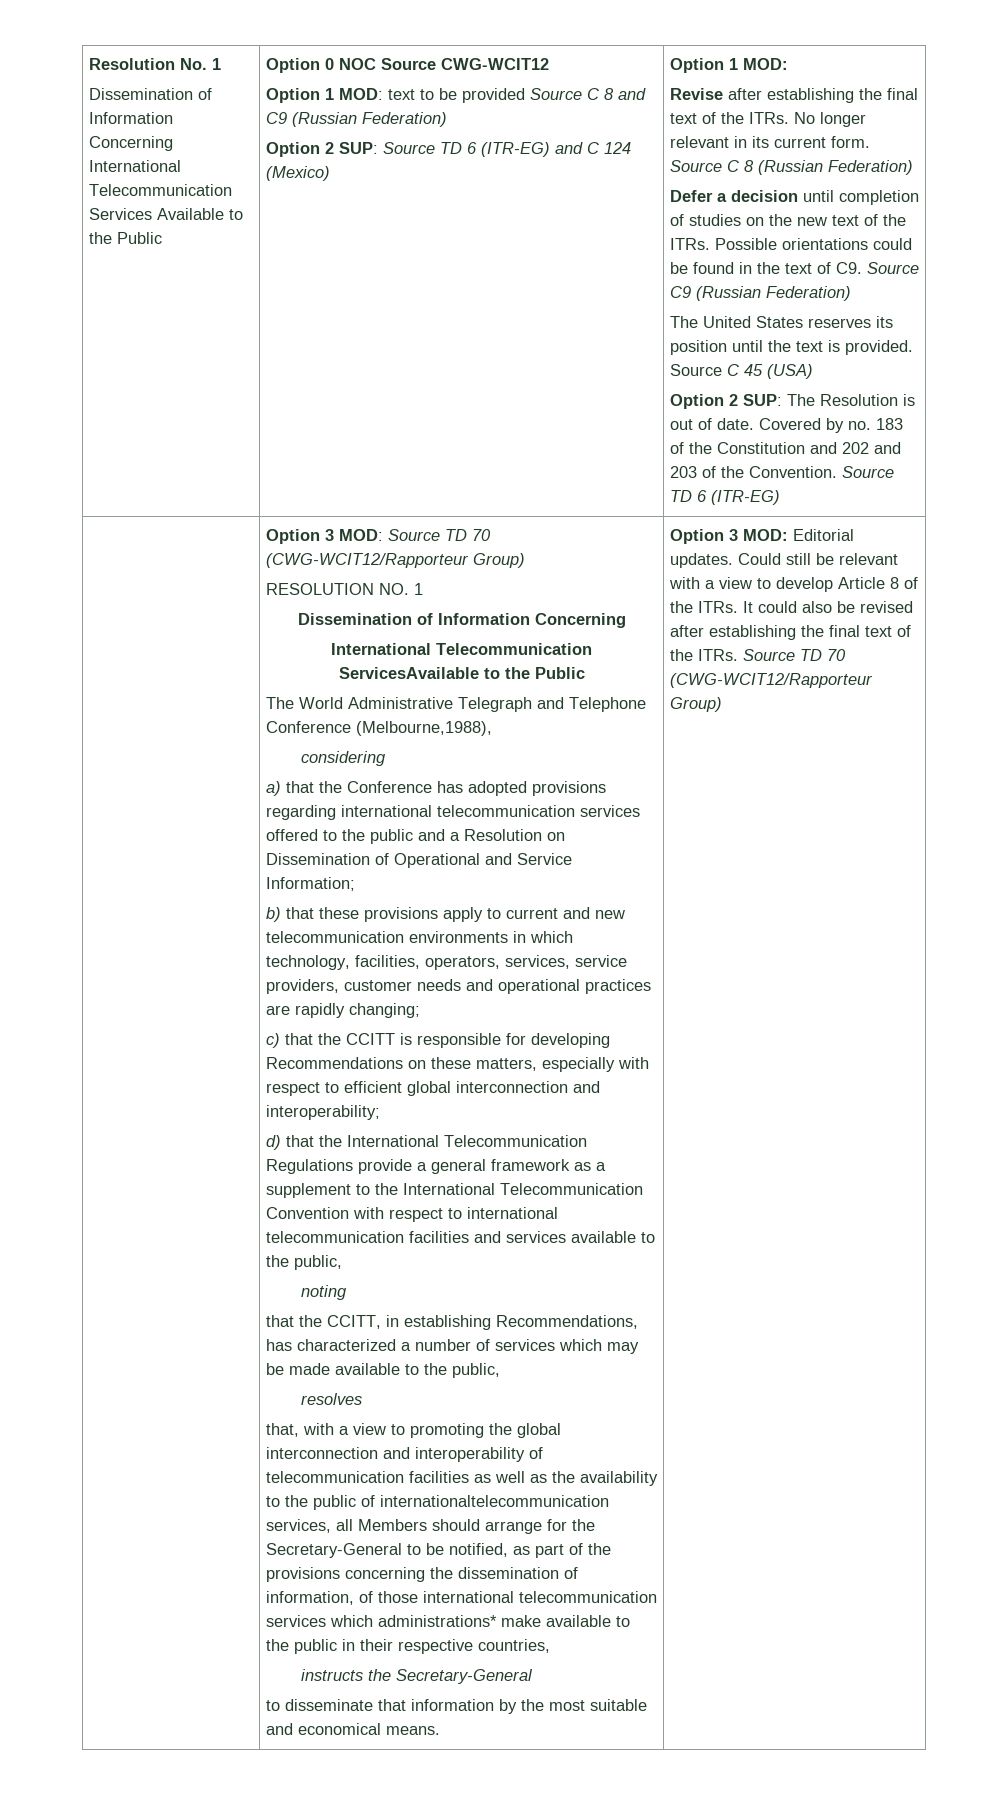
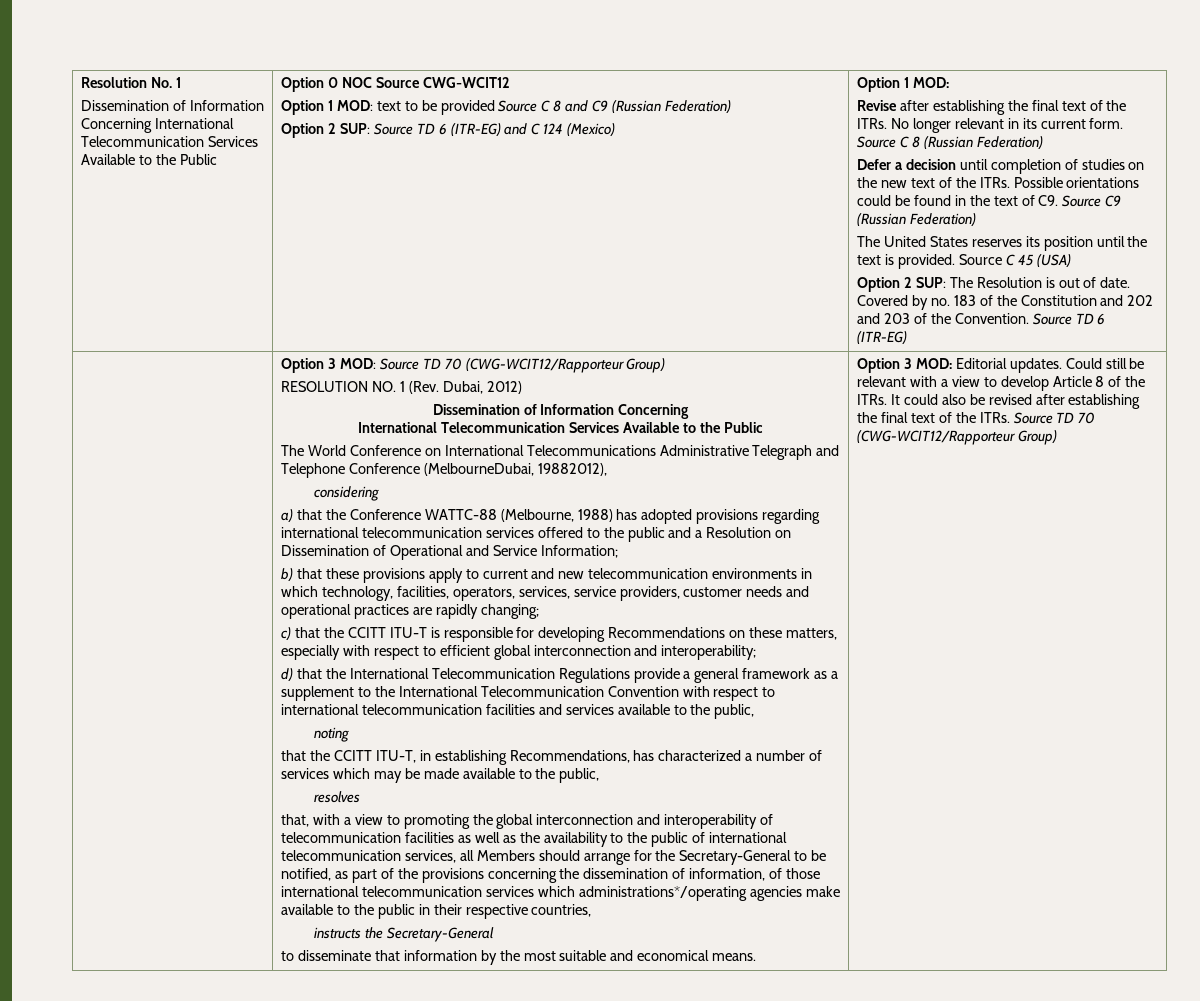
- RESOLUTION NO. 1
+ RESOLUTION NO. 1 (Rev. Dubai, 2012)
  Dissemination of Information Concerning
- International Telecommunication ServicesAvailable to the Public
+ International Telecommunication Services Available to the Public
- The World Administrative Telegraph and Telephone Conference (Melbourne,1988),
+ The World Conference on International Telecommunications Administrative Telegraph and Telephone Conference (MelbourneDubai, 19882012),
- a) that the Conference has adopted provisions regarding international telecommunication services offered to the public and a Resolution on Dissemination of Operational and Service Information;
+ a) that the Conference WATTC-88 (Melbourne, 1988) has adopted provisions regarding international telecommunication services offered to the public and a Resolution on Dissemination of Operational and Service Information;
- c) that the CCITT is responsible for developing Recommendations on these matters, especially with respect to efficient global interconnection and interoperability;
+ c) that the CCITT ITU-T is responsible for developing Recommendations on these matters, especially with respect to efficient global interconnection and interoperability;
- that the CCITT, in establishing Recommendations, has characterized a number of services which may be made available to the public,
+ that the CCITT ITU-T, in establishing Recommendations, has characterized a number of services which may be made available to the public,
- that, with a view to promoting the global interconnection and interoperability of telecommunication facilities as well as the availability to the public of internationaltelecommunication services, all Members should arrange for the Secretary-General to be notified, as part of the provisions concerning the dissemination of information, of those international telecommunication services which administrations* make available to the public in their respective countries,
+ that, with a view to promoting the global interconnection and interoperability of telecommunication facilities as well as the availability to the public of international telecommunication services, all Members should arrange for the Secretary-General to be notified, as part of the provisions concerning the dissemination of information, of those international telecommunication services which administrations*/operating agencies make available to the public in their respective countries,

